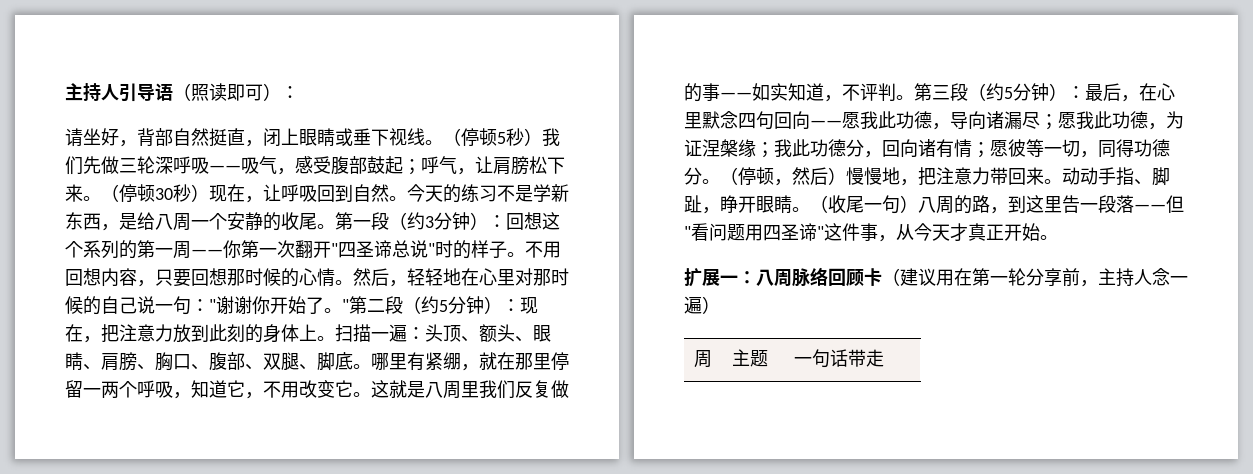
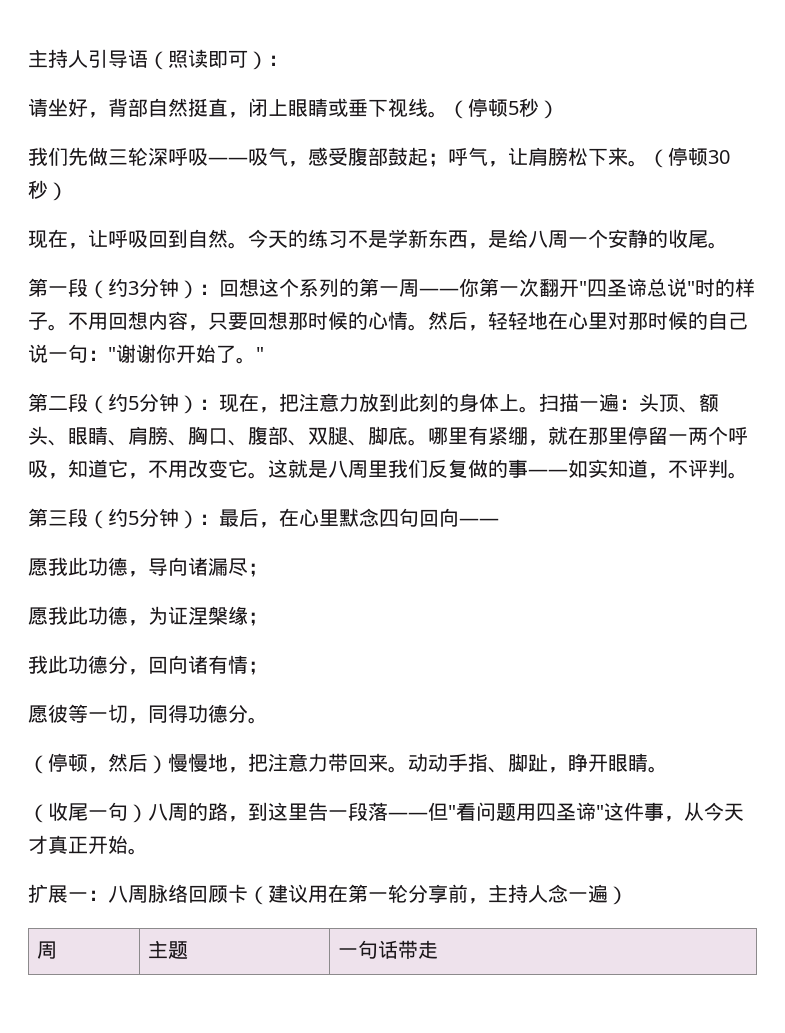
- （停顿5秒）我们先做三轮深呼吸——吸气，感受腹部鼓起；呼气，让肩膀松下来。
+ （停顿5秒）
+ 我们先做三轮深呼吸——吸气，感受腹部鼓起；呼气，让肩膀松下来。
- （停顿30秒）现在，让呼吸回到自然。
+ （停顿30秒）
+ 现在，让呼吸回到自然。
- 今天的练习不是学新东西，是给八周一个安静的收尾。第一段（约3分钟）：回想这个系列的第一周——你第一次翻开"四圣谛总说"时的样子。
+ 今天的练习不是学新东西，是给八周一个安静的收尾。
+ 第一段（约3分钟）：回想这个系列的第一周——你第一次翻开"四圣谛总说"时的样子。
- 然后，轻轻地在心里对那时候的自己说一句："谢谢你开始了。"第二段（约5分钟）：现在，把注意力放到此刻的身体上。
+ 然后，轻轻地在心里对那时候的自己说一句："谢谢你开始了。"
+ 第二段（约5分钟）：现在，把注意力放到此刻的身体上。
- 这就是八周里我们反复做的事——如实知道，不评判。第三段（约5分钟）：最后，在心里默念四句回向——愿我此功德，导向诸漏尽；愿我此功德，为证涅槃缘；我此功德分，回向诸有情；愿彼等一切，同得功德分。（停顿，然后）慢慢地，把注意力带回来。
+ 这就是八周里我们反复做的事——如实知道，不评判。
+ 第三段（约5分钟）：最后，在心里默念四句回向——
+ 愿我此功德，导向诸漏尽；
+ 愿我此功德，为证涅槃缘；
+ 我此功德分，回向诸有情；
+ 愿彼等一切，同得功德分。
+ （停顿，然后）慢慢地，把注意力带回来。
- 动动手指、脚趾，睁开眼睛。（收尾一句）八周的路，到这里告一段落——但"看问题用四圣谛"这件事，从今天才真正开始。
+ 动动手指、脚趾，睁开眼睛。
+ （收尾一句）八周的路，到这里告一段落——但"看问题用四圣谛"这件事，从今天才真正开始。

